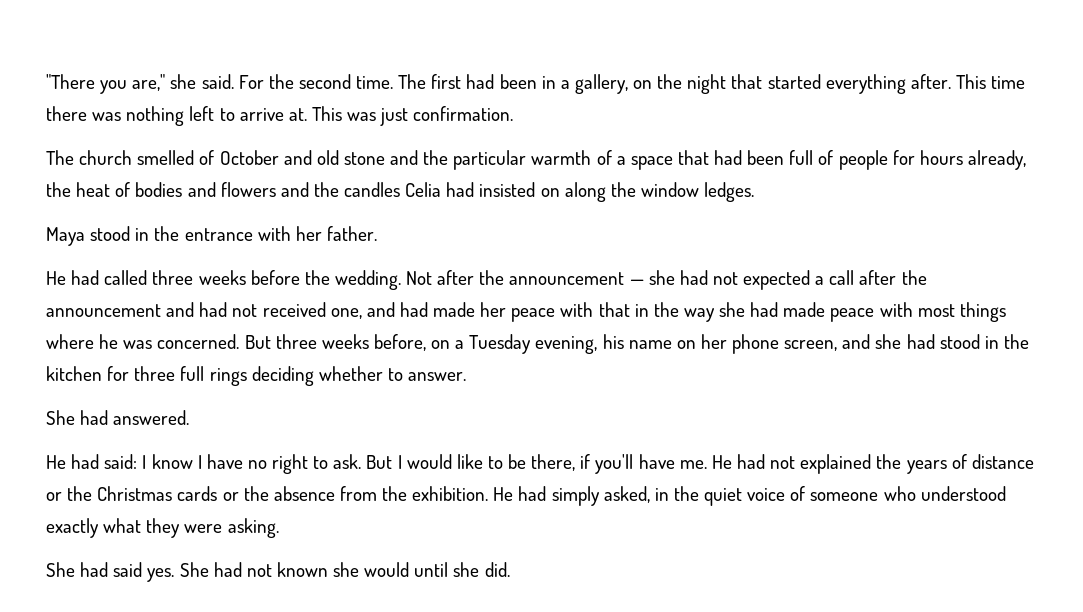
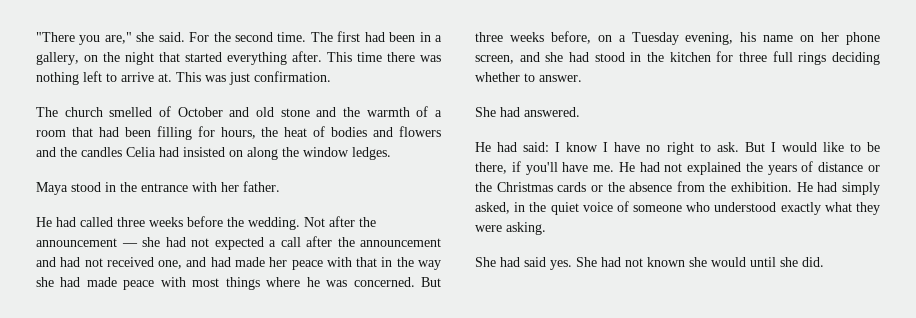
- The church smelled of October and old stone and the particular warmth of a space that had been full of people for hours already, the heat of bodies and flowers and the candles Celia had insisted on along the window ledges.
+ The church smelled of October and old stone and the warmth of a room that had been filling for hours, the heat of bodies and flowers and the candles Celia had insisted on along the window ledges.

